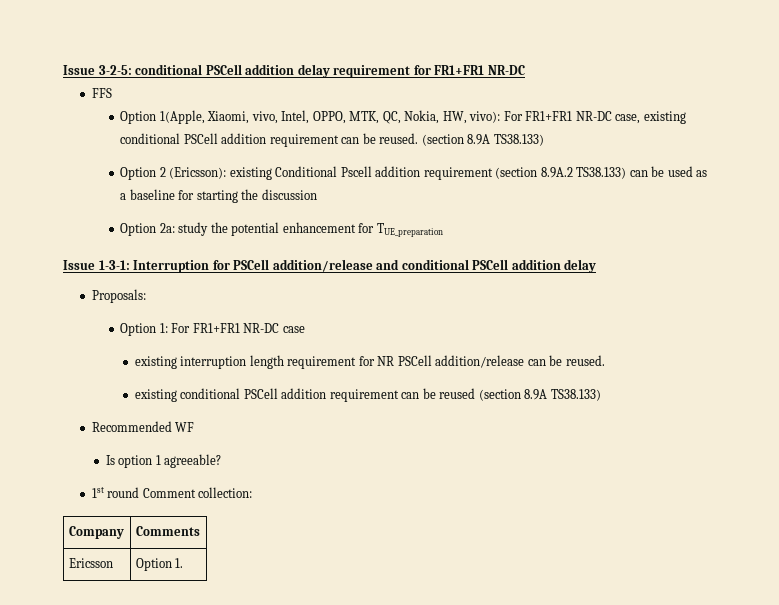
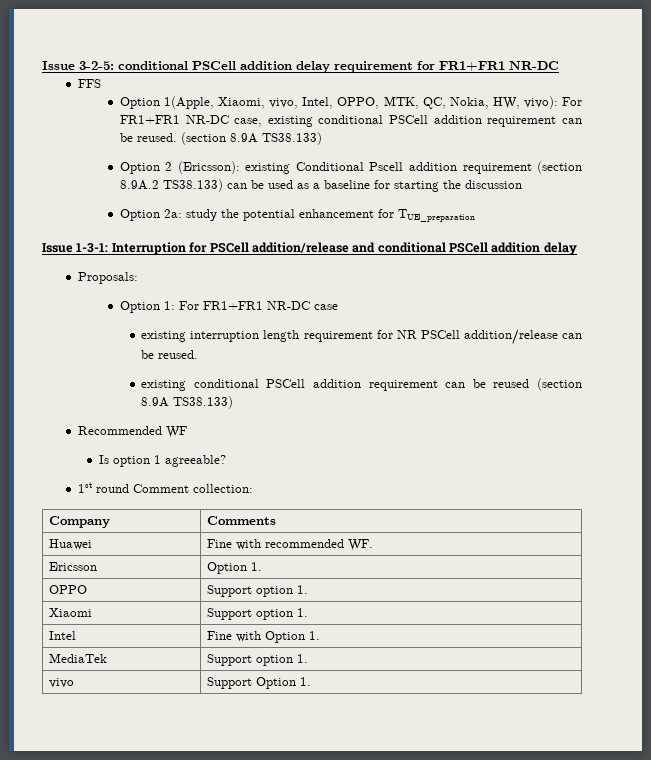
+ Huawei | Fine with recommended WF.
  Ericsson | Option 1.
+ OPPO | Support option 1.
+ Xiaomi | Support option 1.
+ Intel | Fine with Option 1.
+ MediaTek | Support option 1.
+ vivo | Support Option 1.

